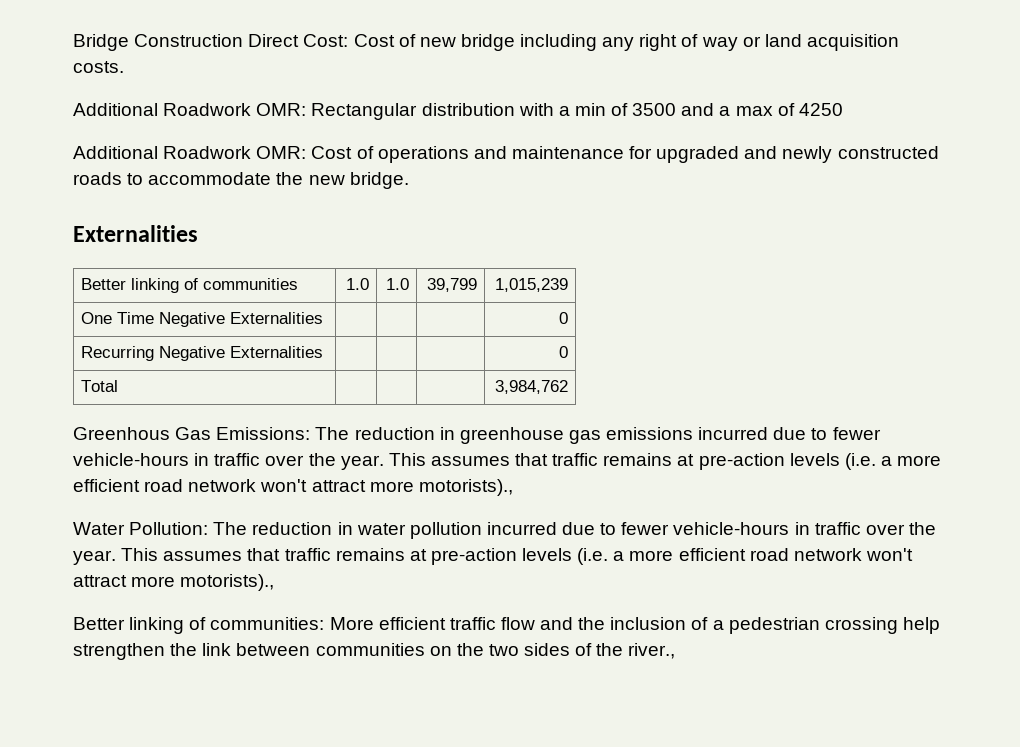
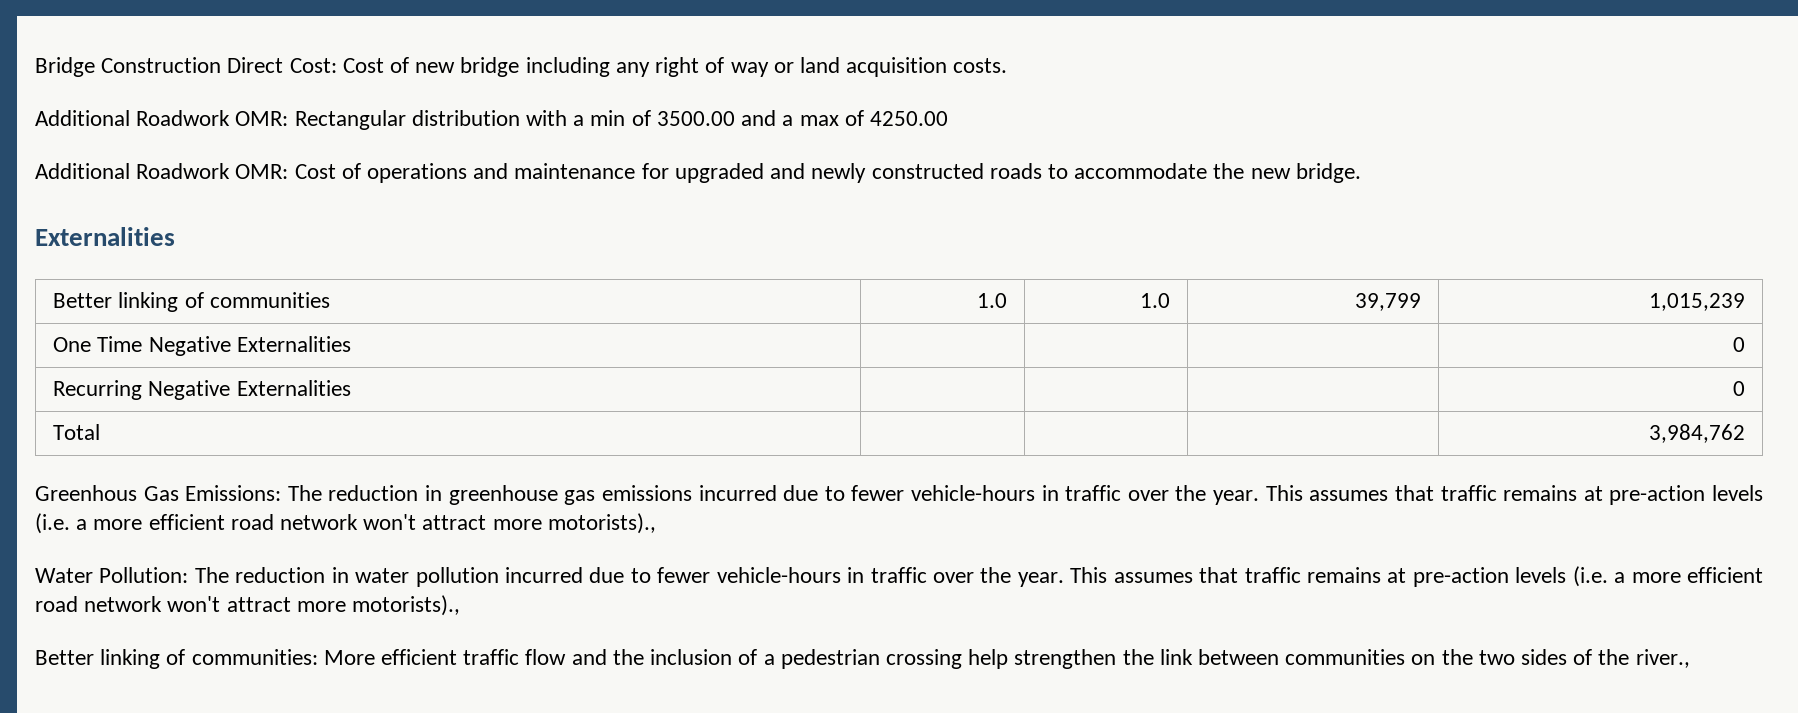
- Additional Roadwork OMR: Rectangular distribution with a min of 3500 and a max of 4250
+ Additional Roadwork OMR: Rectangular distribution with a min of 3500.00 and a max of 4250.00

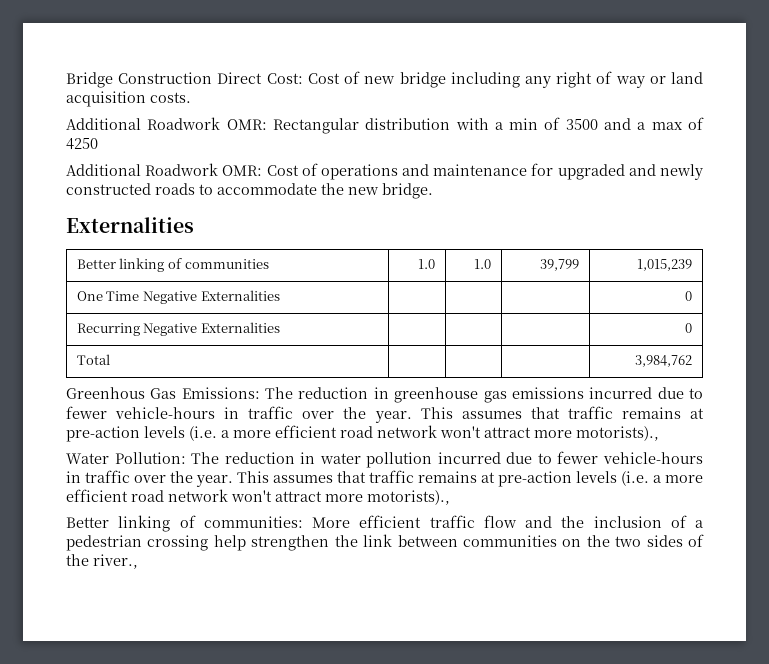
- Additional Roadwork OMR: Rectangular distribution with a min of 3500.00 and a max of 4250.00
+ Additional Roadwork OMR: Rectangular distribution with a min of 3500 and a max of 4250

